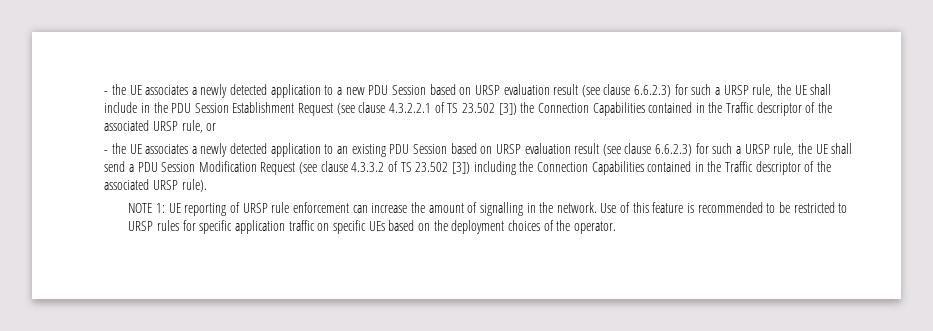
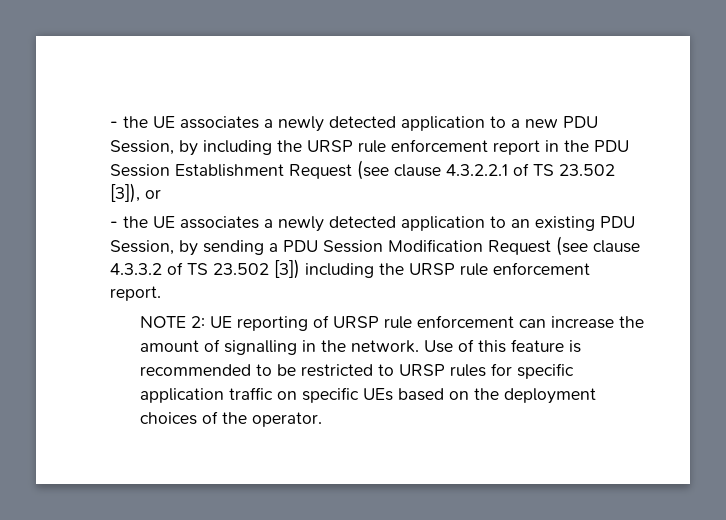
- - the UE associates a newly detected application to a new PDU Session based on URSP evaluation result (see clause 6.6.2.3) for such a URSP rule, the UE shall include in the PDU Session Establishment Request (see clause 4.3.2.2.1 of TS 23.502 [3]) the Connection Capabilities contained in the Traffic descriptor of the associated URSP rule, or
+ - the UE associates a newly detected application to a new PDU Session, by including the URSP rule enforcement report in the PDU Session Establishment Request (see clause 4.3.2.2.1 of TS 23.502 [3]), or
- - the UE associates a newly detected application to an existing PDU Session based on URSP evaluation result (see clause 6.6.2.3) for such a URSP rule, the UE shall send a PDU Session Modification Request (see clause 4.3.3.2 of TS 23.502 [3]) including the Connection Capabilities contained in the Traffic descriptor of the associated URSP rule).
+ - the UE associates a newly detected application to an existing PDU Session, by sending a PDU Session Modification Request (see clause 4.3.3.2 of TS 23.502 [3]) including the URSP rule enforcement report.
- NOTE 1: UE reporting of URSP rule enforcement can increase the amount of signalling in the network.
+ NOTE 2: UE reporting of URSP rule enforcement can increase the amount of signalling in the network.

